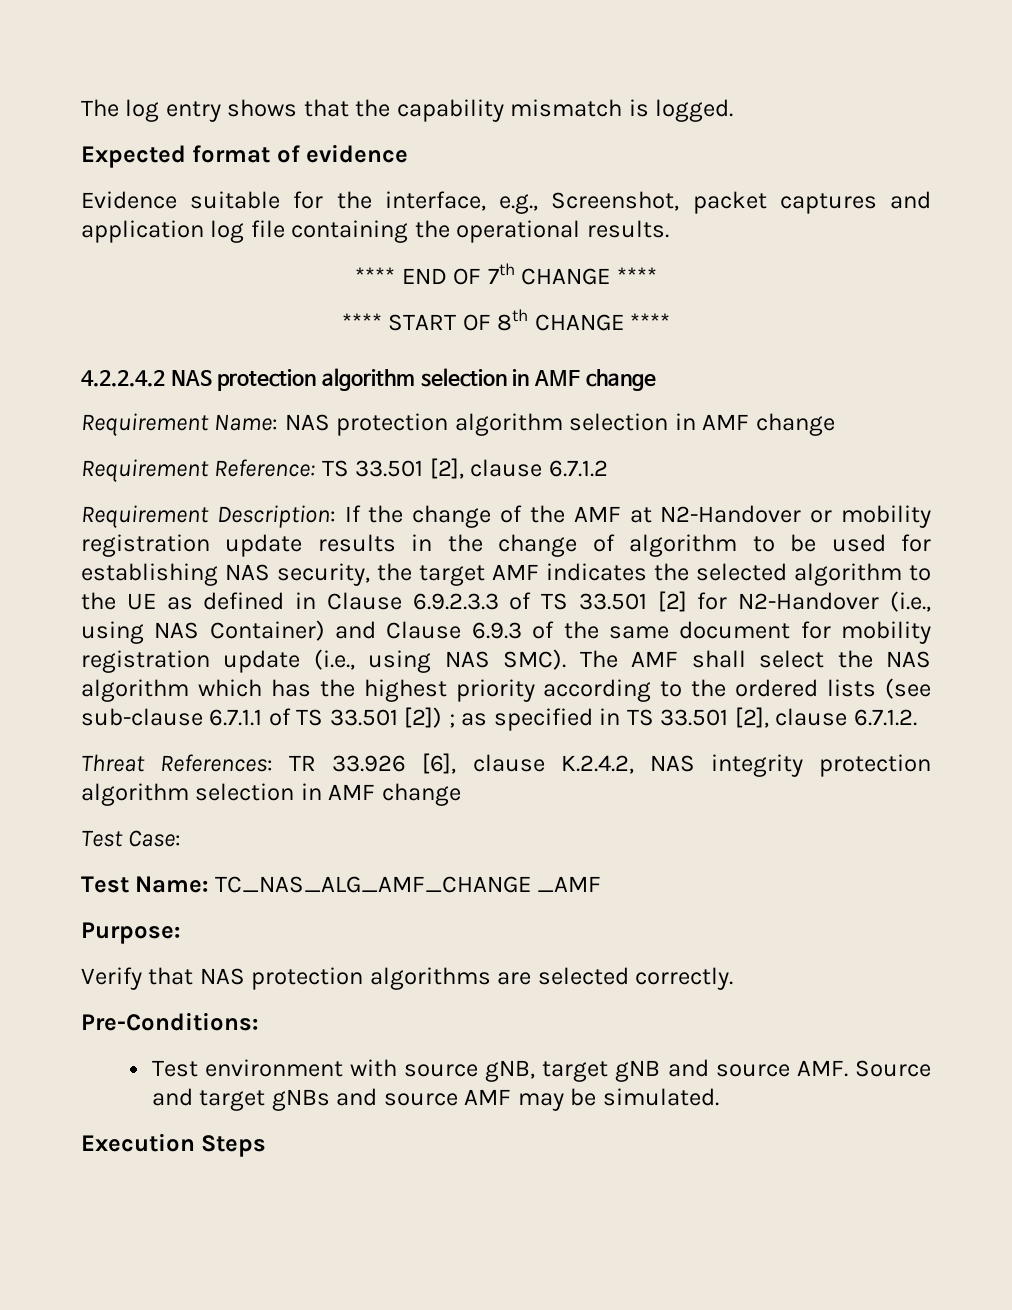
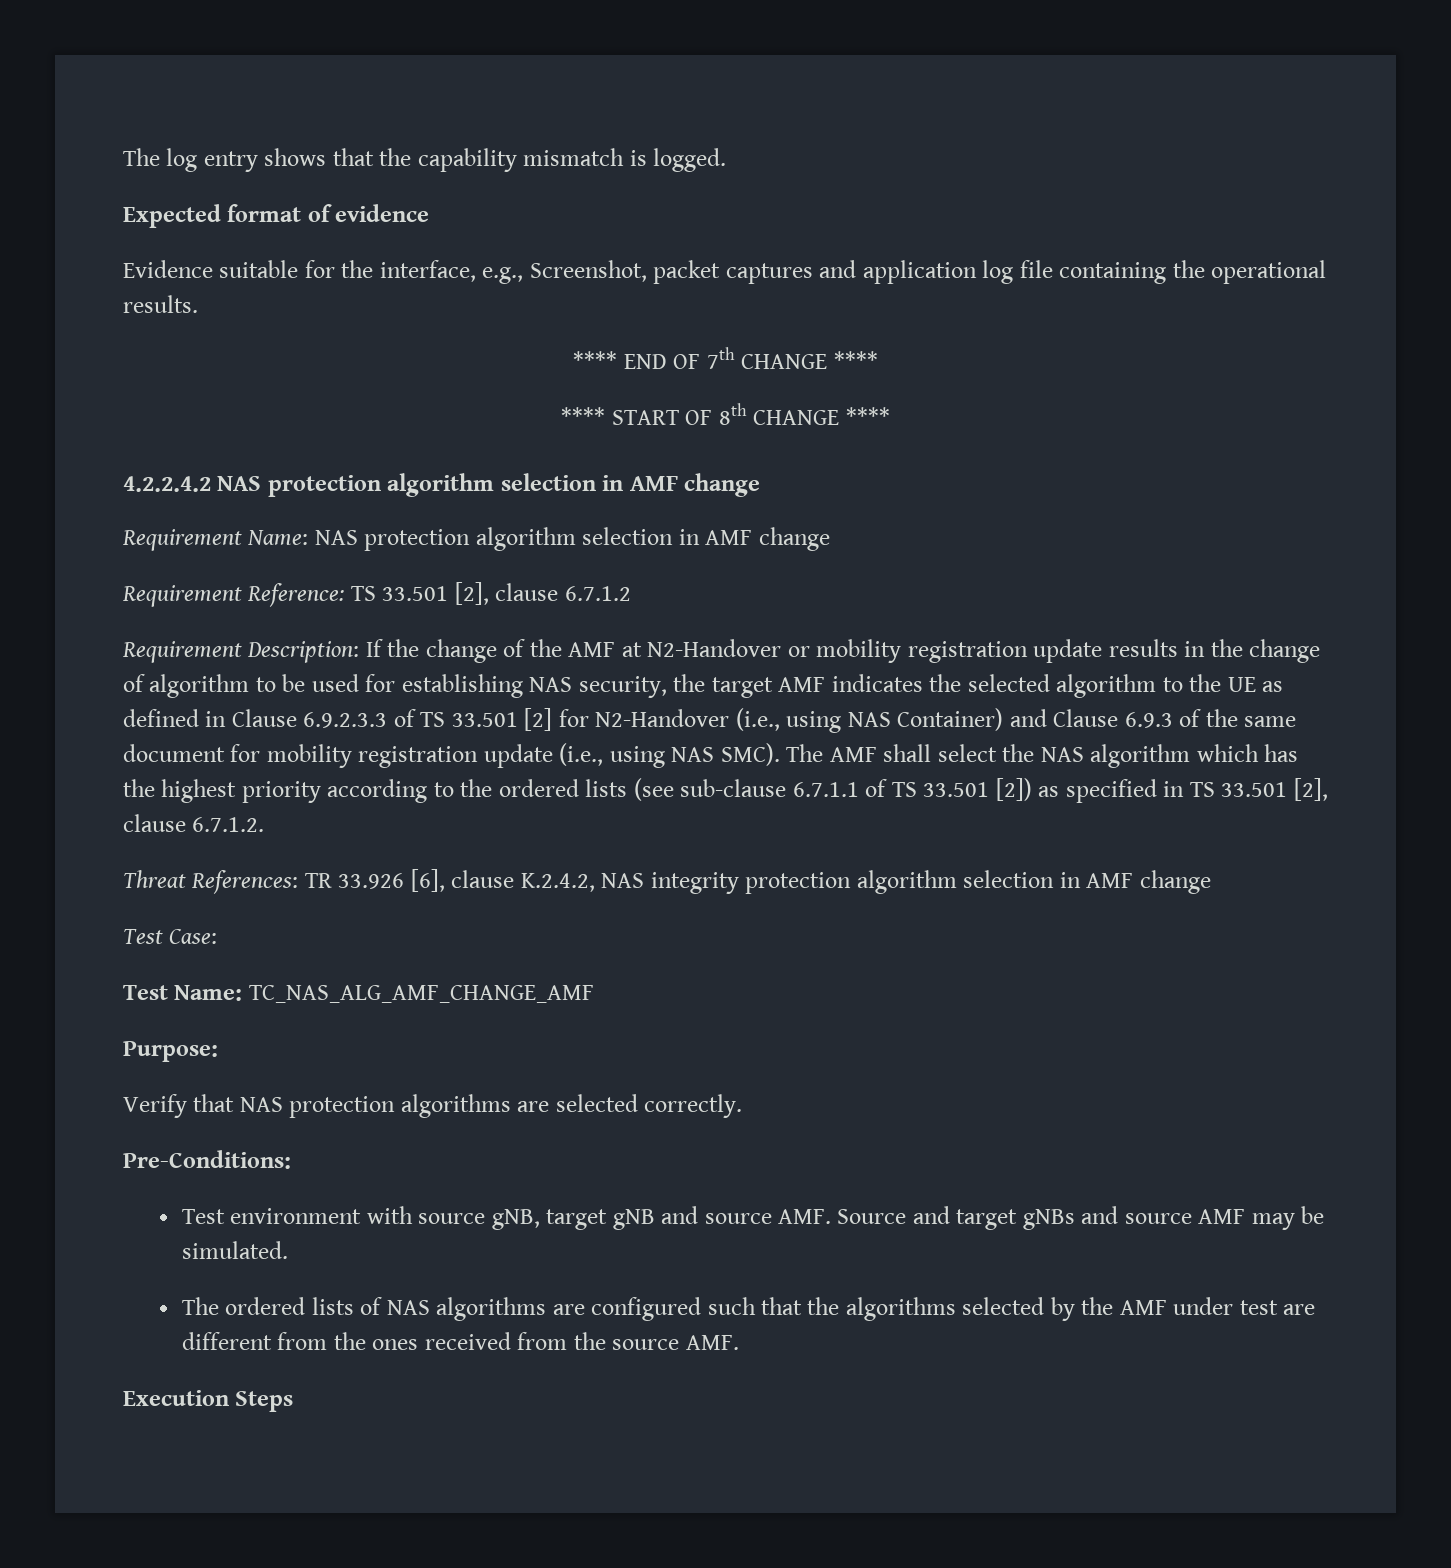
- The AMF shall select the NAS algorithm which has the highest priority according to the ordered lists (see sub-clause 6.7.1.1 of TS 33.501 [2]) ; as specified in TS 33.501 [2], clause 6.7.1.2.
+ The AMF shall select the NAS algorithm which has the highest priority according to the ordered lists (see sub-clause 6.7.1.1 of TS 33.501 [2]) as specified in TS 33.501 [2], clause 6.7.1.2.
- Test Name: TC_NAS_ALG_AMF_CHANGE _AMF
+ Test Name: TC_NAS_ALG_AMF_CHANGE_AMF
+ The ordered lists of NAS algorithms are configured such that the algorithms selected by the AMF under test are different from the ones received from the source AMF.

